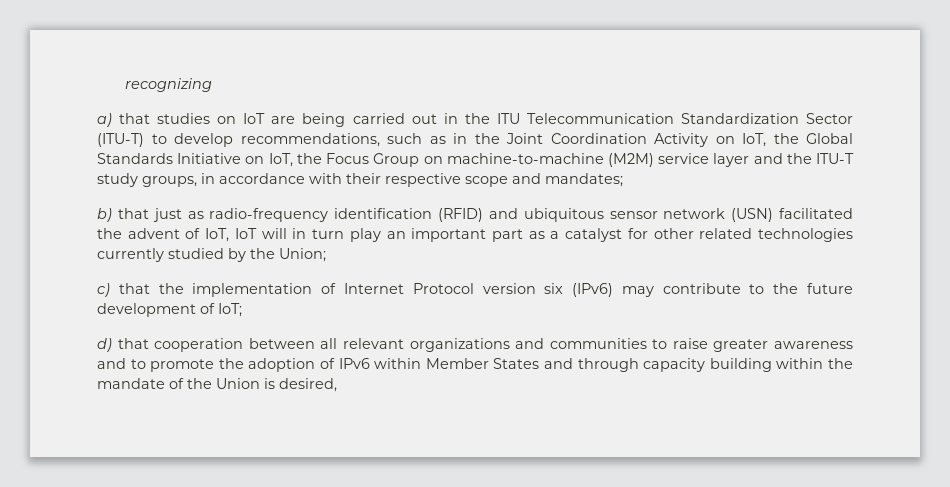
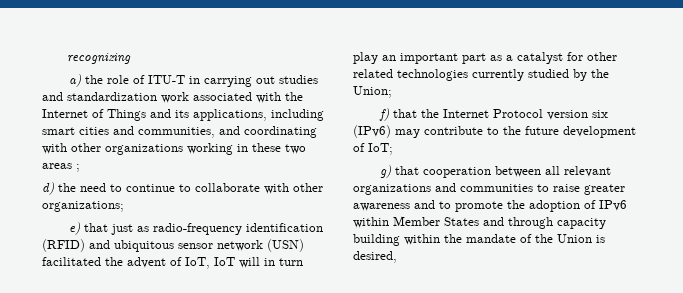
- a) that studies on IoT are being carried out in the ITU Telecommunication Standardization Sector (ITU-T) to develop recommendations, such as in the Joint Coordination Activity on IoT, the Global Standards Initiative on IoT, the Focus Group on machine-to-machine (M2M) service layer and the ITU-T study groups, in accordance with their respective scope and mandates;
- b) that just as radio-frequency identification (RFID) and ubiquitous sensor network (USN) facilitated the advent of IoT, IoT will in turn play an important part as a catalyst for other related technologies currently studied by the Union;
+ a) the role of ITU-T in carrying out studies and standardization work associated with the Internet of Things and its applications, including smart cities and communities, and coordinating with other organizations working in these two areas ;
+ d) the need to continue to collaborate with other organizations;
+ e) that just as radio-frequency identification (RFID) and ubiquitous sensor network (USN) facilitated the advent of IoT, IoT will in turn play an important part as a catalyst for other related technologies currently studied by the Union;
- c) that the implementation of Internet Protocol version six (IPv6) may contribute to the future development of IoT;
+ f) that the Internet Protocol version six (IPv6) may contribute to the future development of IoT;
- d) that cooperation between all relevant organizations and communities to raise greater awareness and to promote the adoption of IPv6 within Member States and through capacity building within the mandate of the Union is desired,
+ g) that cooperation between all relevant organizations and communities to raise greater awareness and to promote the adoption of IPv6 within Member States and through capacity building within the mandate of the Union is desired,

